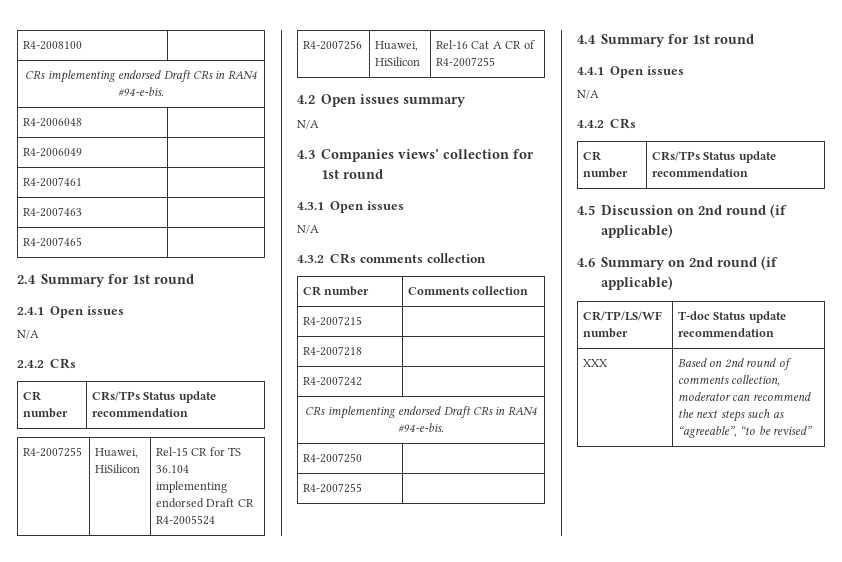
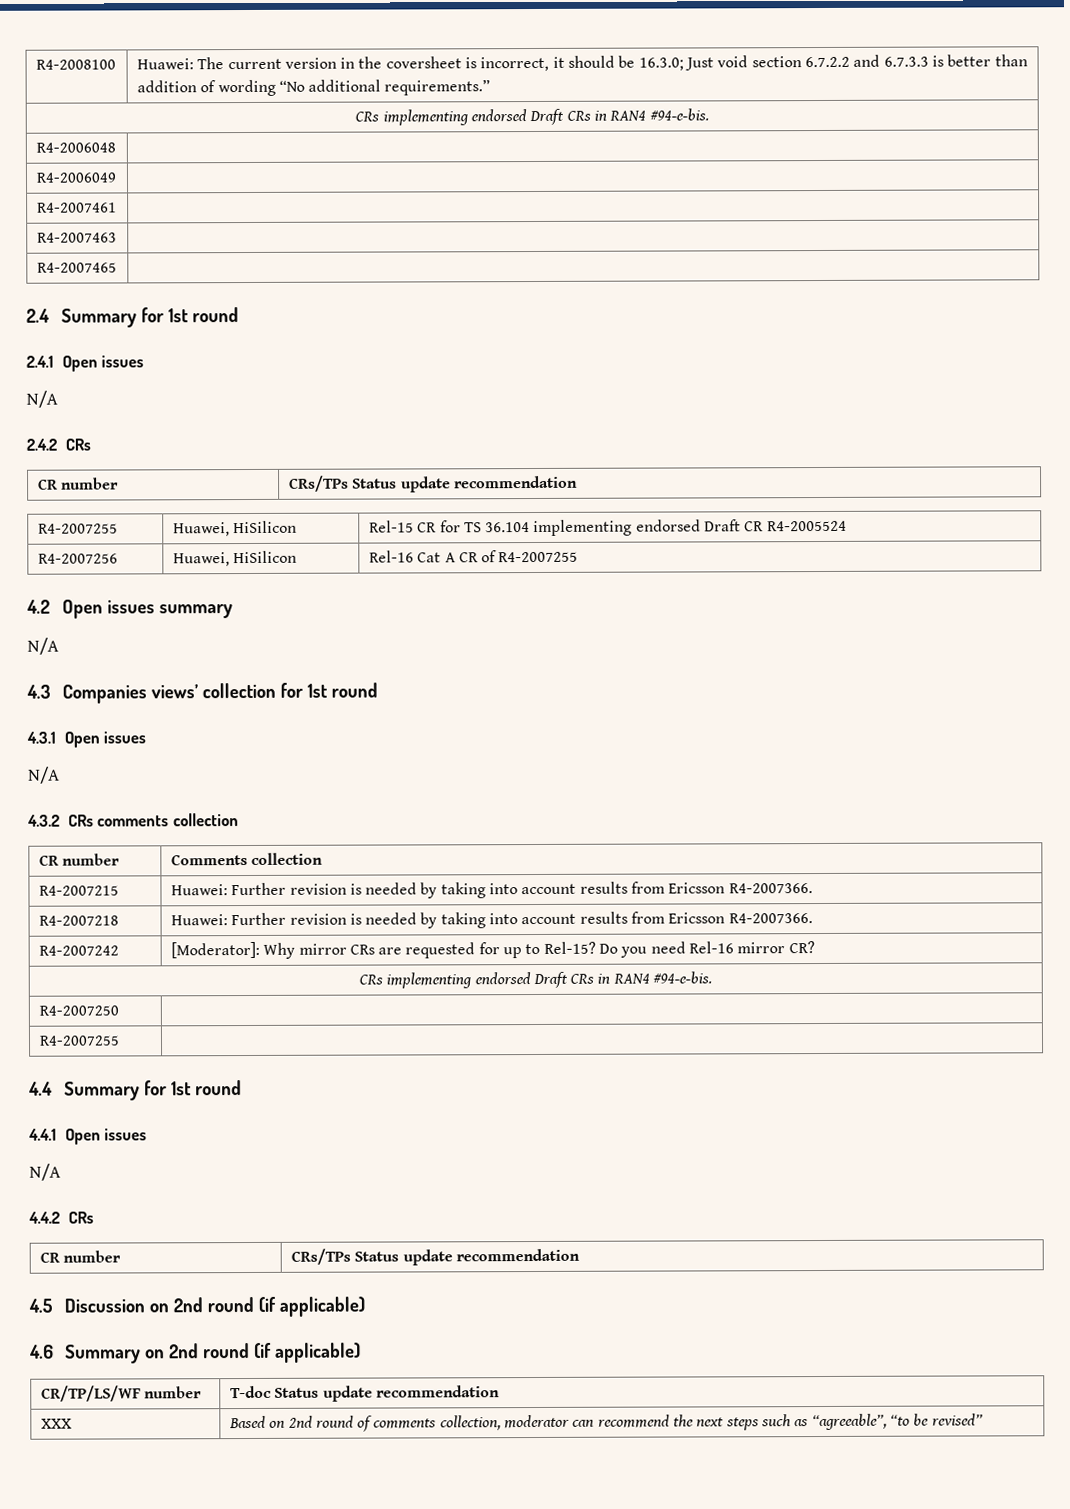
- R4-2008100 |
+ R4-2008100 | Huawei: The current version in the coversheet is incorrect, it should be 16.3.0; Just void section 6.7.2.2 and 6.7.3.3 is better than addition of wording “No additional requirements.”
- R4-2007215 |
- R4-2007218 |
- R4-2007242 |
+ R4-2007215 | Huawei: Further revision is needed by taking into account results from Ericsson R4-2007366.
+ R4-2007218 | Huawei: Further revision is needed by taking into account results from Ericsson R4-2007366.
+ R4-2007242 | [Moderator]: Why mirror CRs are requested for up to Rel-15? Do you need Rel-16 mirror CR?

